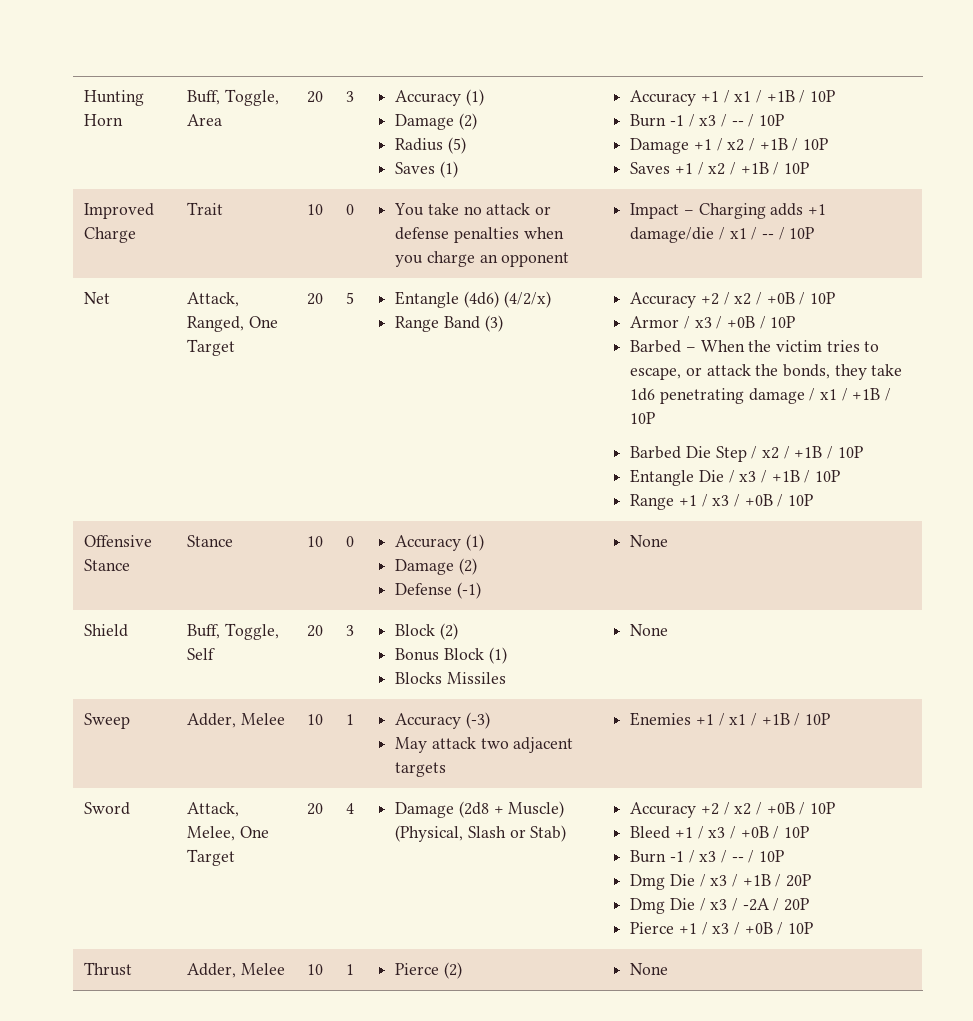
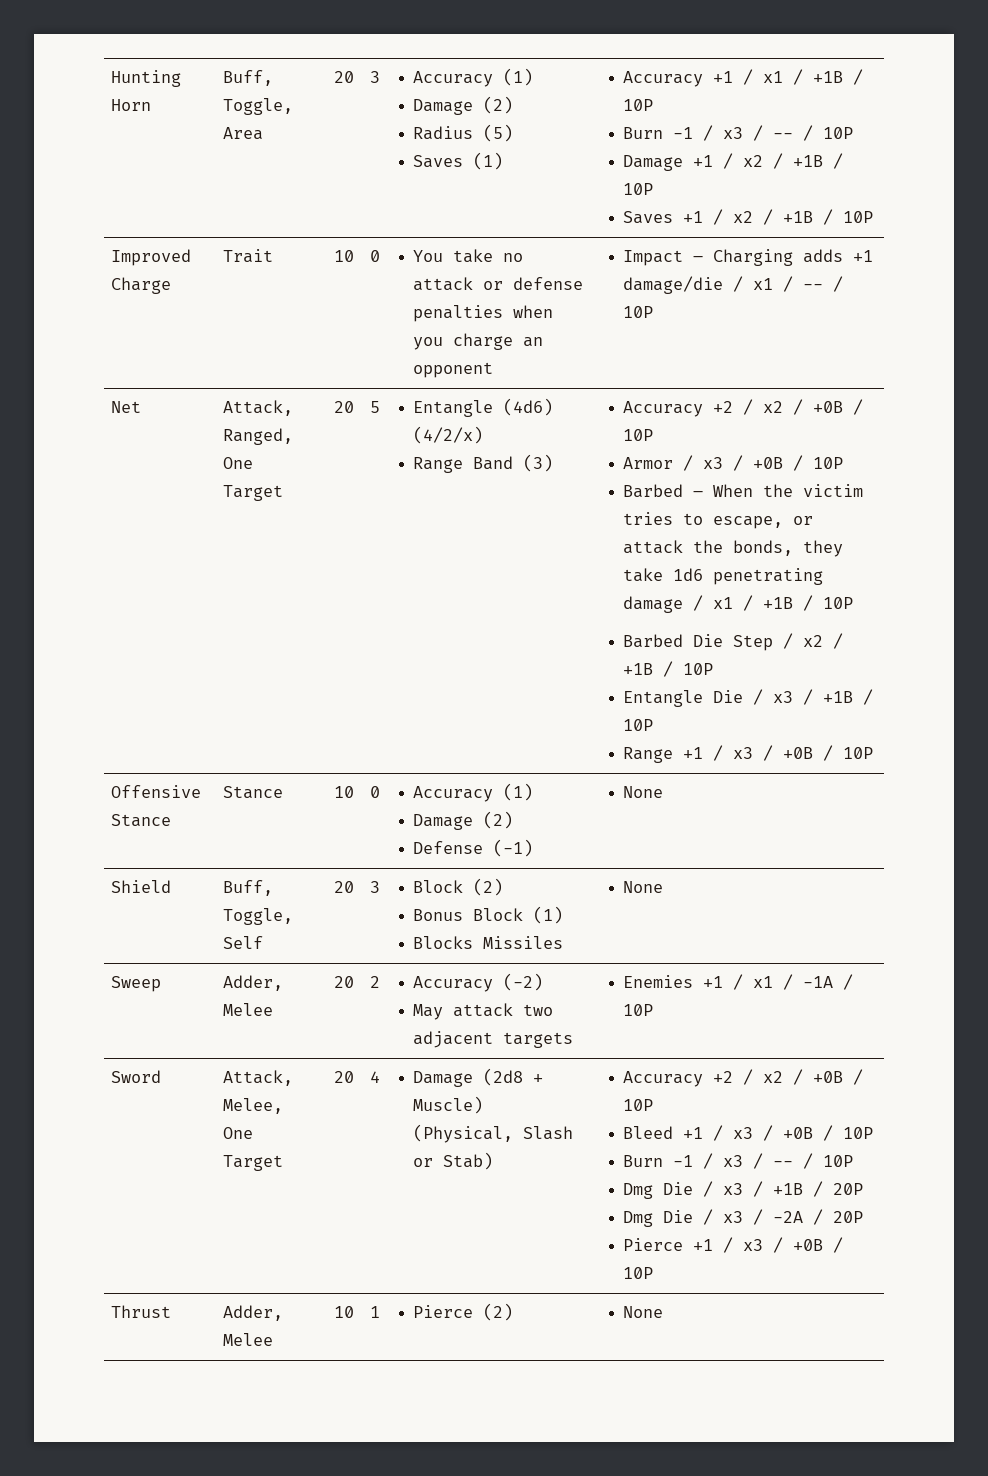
- Sweep | Adder, Melee | 10 | 1 | Accuracy (-3)
- May attack two adjacent targets | Enemies +1 / x1 / +1B / 10P
+ Sweep | Adder, Melee | 20 | 2 | Accuracy (-2)
+ May attack two adjacent targets | Enemies +1 / x1 / -1A / 10P

